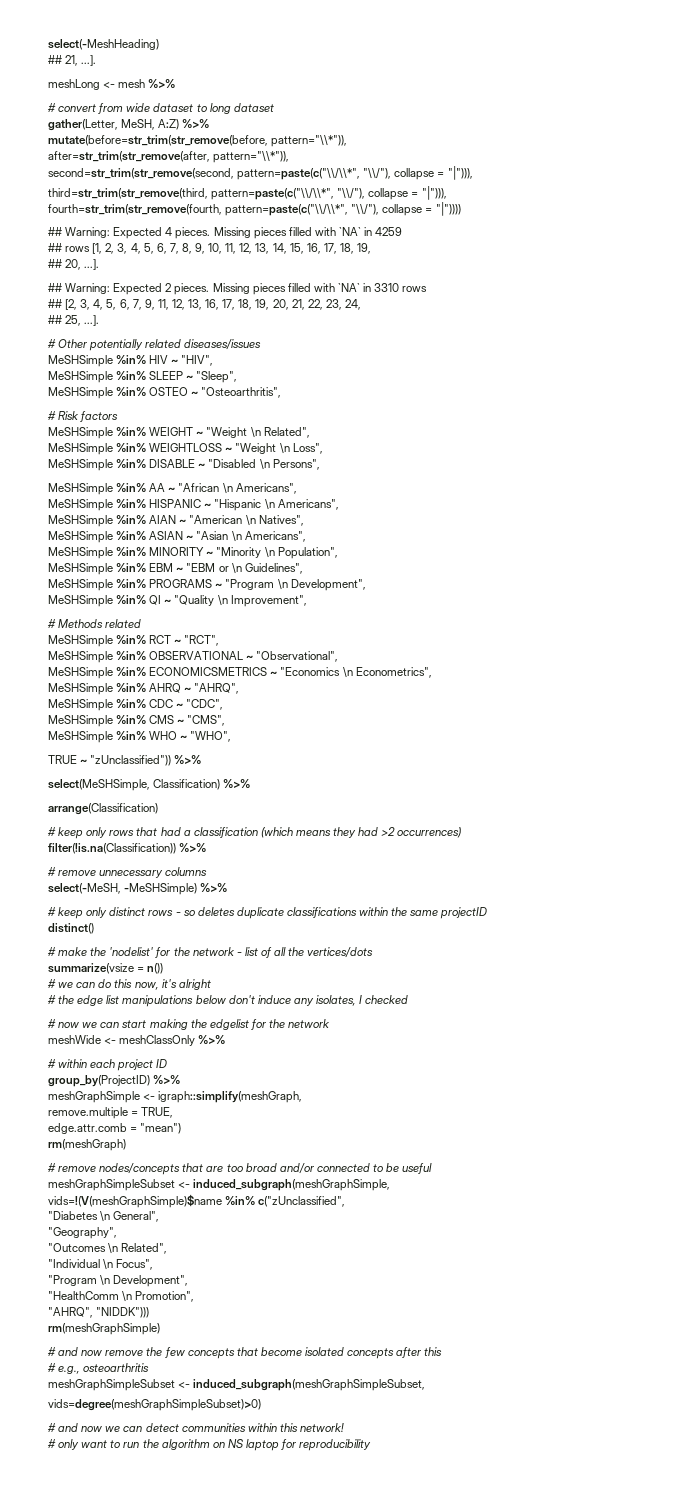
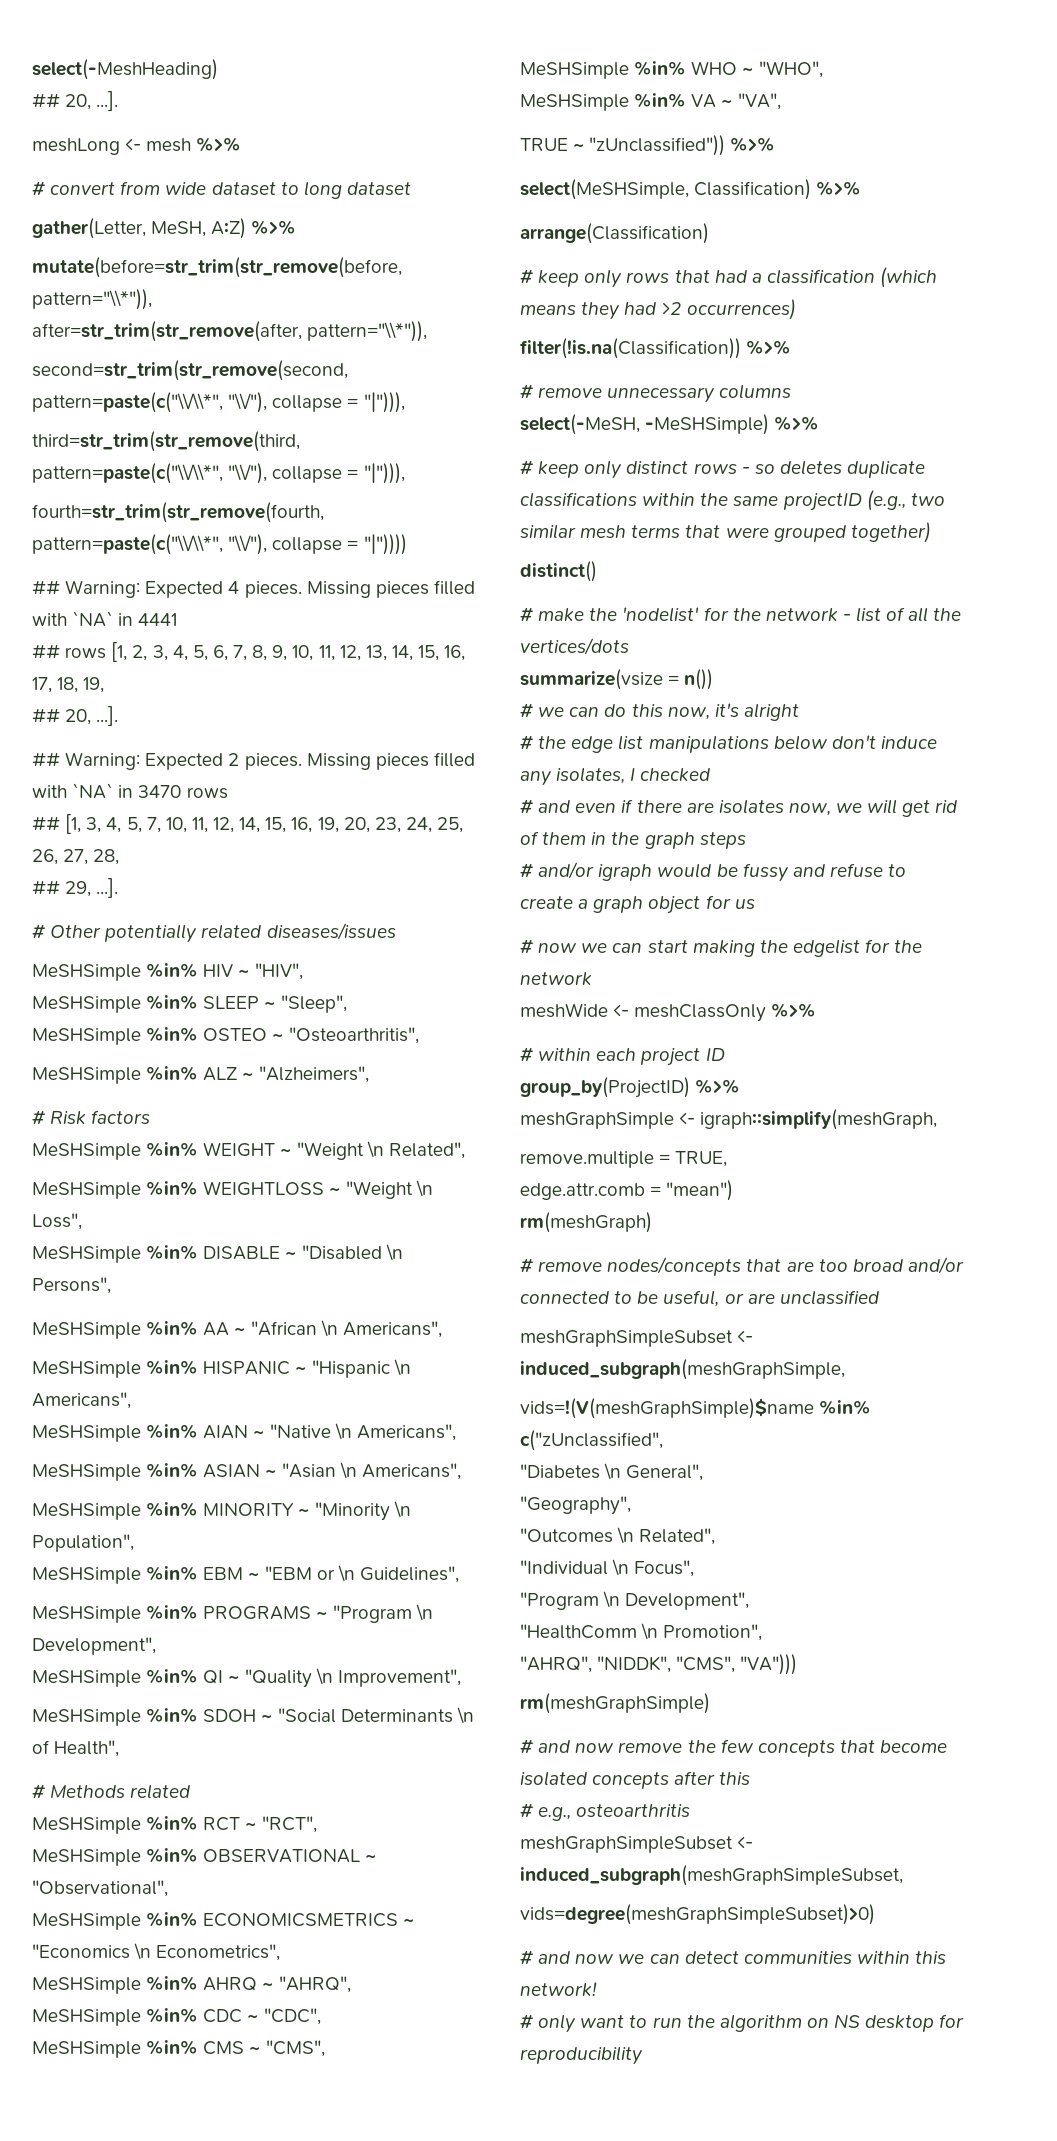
  select(-MeshHeading)
- ## 21, ...].
+ ## 20, ...].
- Missing pieces filled with `NA` in 4259
+ Missing pieces filled with `NA` in 4441
- Missing pieces filled with `NA` in 3310 rows
+ Missing pieces filled with `NA` in 3470 rows
- ## [2, 3, 4, 5, 6, 7, 9, 11, 12, 13, 16, 17, 18, 19, 20, 21, 22, 23, 24,
- ## 25, ...].
+ ## [1, 3, 4, 5, 7, 10, 11, 12, 14, 15, 16, 19, 20, 23, 24, 25, 26, 27, 28,
+ ## 29, ...].
+ MeSHSimple %in% ALZ ~ "Alzheimers",
- MeSHSimple %in% AIAN ~ "American \n Natives",
+ MeSHSimple %in% AIAN ~ "Native \n Americans",
+ MeSHSimple %in% SDOH ~ "Social Determinants \n of Health",
+ MeSHSimple %in% VA ~ "VA",
- # keep only distinct rows - so deletes duplicate classifications within the same projectID
+ # keep only distinct rows - so deletes duplicate classifications within the same projectID (e.g., two similar mesh terms that were grouped together)
+ # and even if there are isolates now, we will get rid of them in the graph steps
+ # and/or igraph would be fussy and refuse to create a graph object for us
- # remove nodes/concepts that are too broad and/or connected to be useful
+ # remove nodes/concepts that are too broad and/or connected to be useful, or are unclassified
- "AHRQ", "NIDDK")))
+ "AHRQ", "NIDDK", "CMS", "VA")))
- # only want to run the algorithm on NS laptop for reproducibility
+ # only want to run the algorithm on NS desktop for reproducibility

